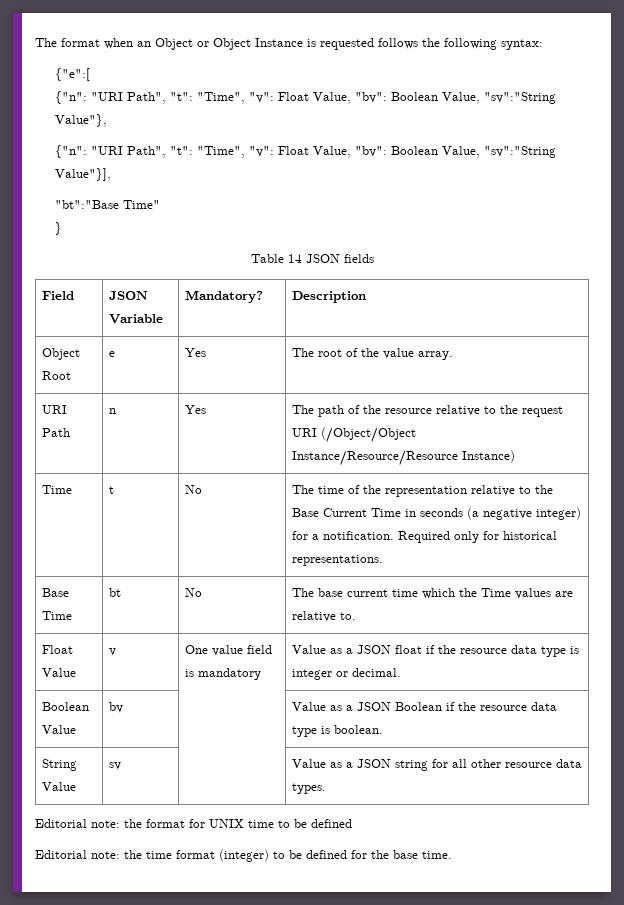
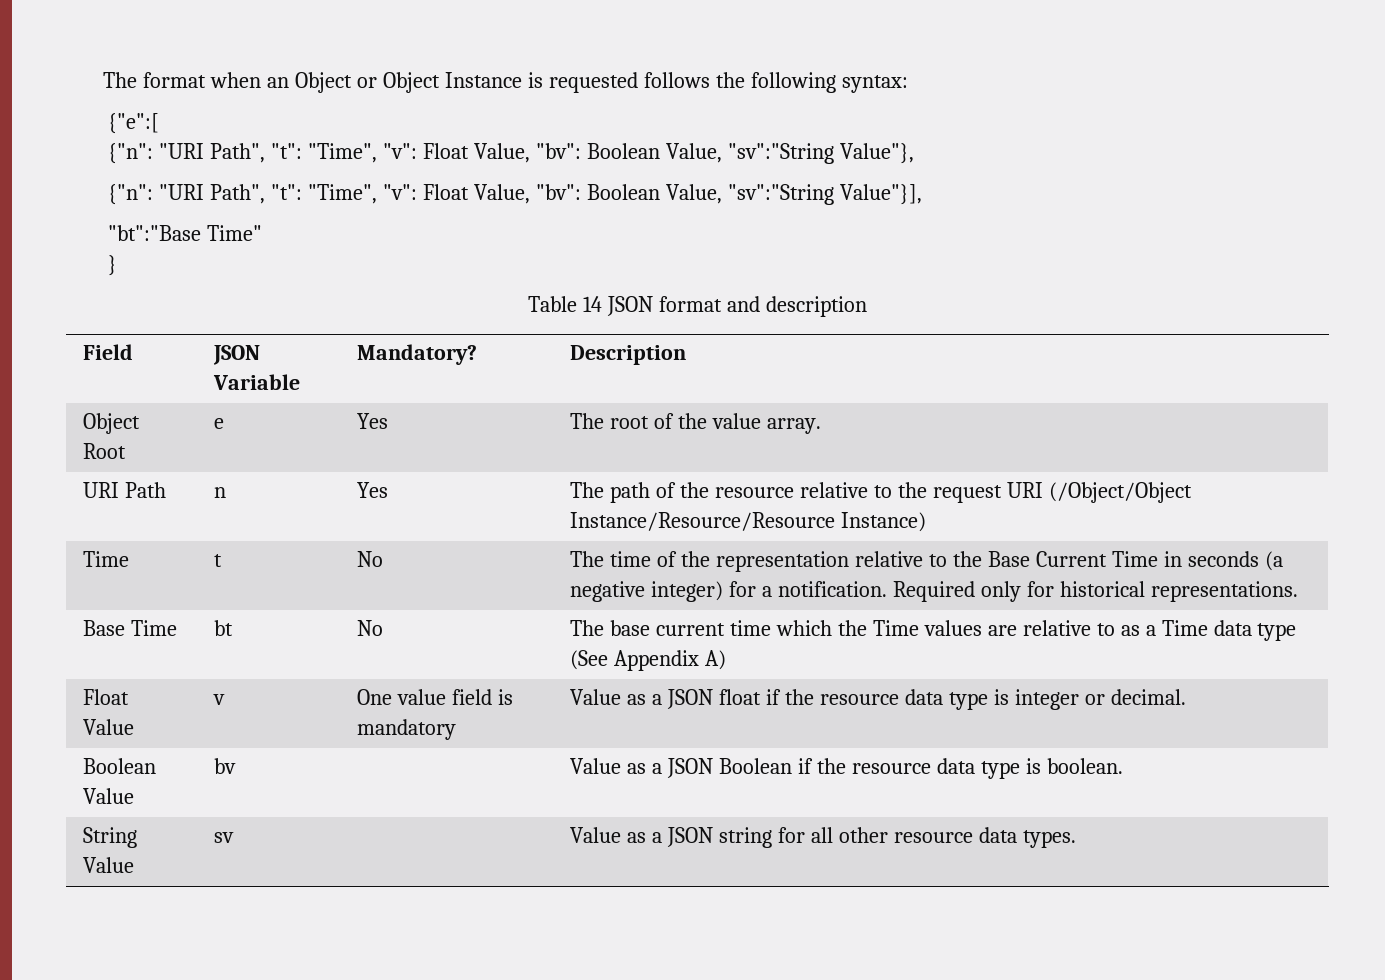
- Table 14 JSON fields
+ Table 14 JSON format and description
- Base Time | bt | No | The base current time which the Time values are relative to.
+ Base Time | bt | No | The base current time which the Time values are relative to as a Time data type (See Appendix A)
- Editorial note: the format for UNIX time to be defined
- Editorial note: the time format (integer) to be defined for the base time.

